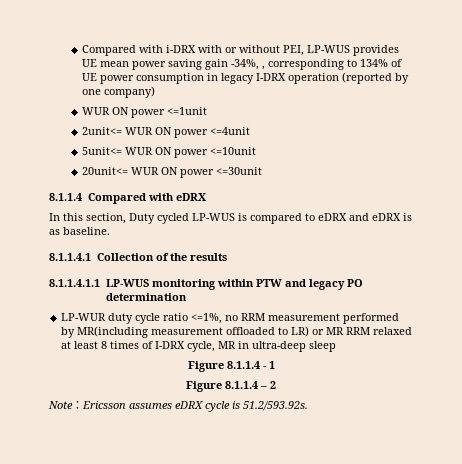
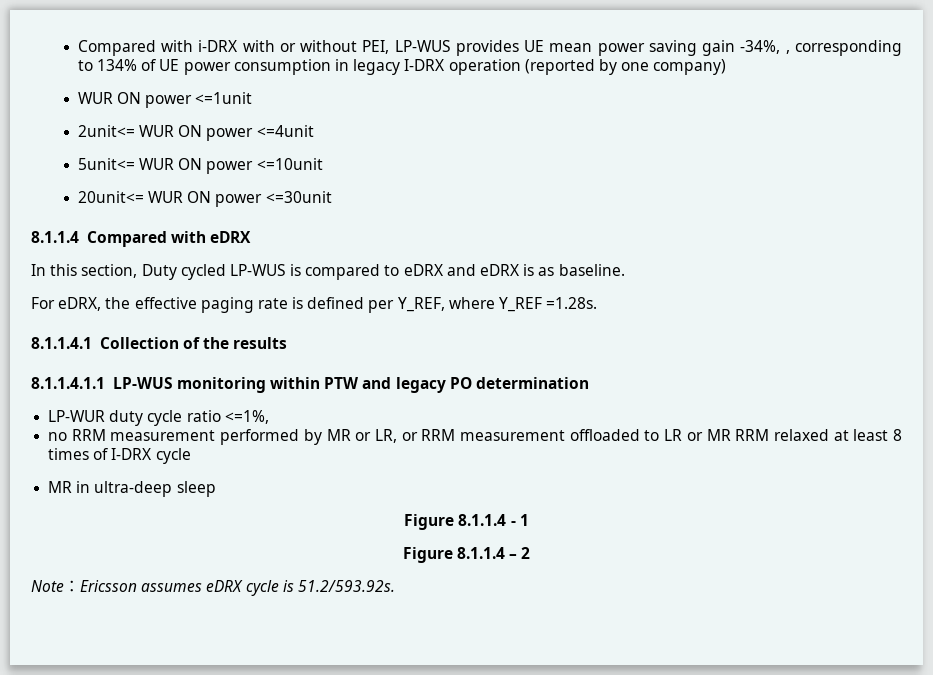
+ For eDRX, the effective paging rate is defined per Y_REF, where Y_REF =1.28s.
- LP-WUR duty cycle ratio <=1%, no RRM measurement performed by MR(including measurement offloaded to LR) or MR RRM relaxed at least 8 times of I-DRX cycle, MR in ultra-deep sleep
+ LP-WUR duty cycle ratio <=1%,
+ no RRM measurement performed by MR or LR, or RRM measurement offloaded to LR or MR RRM relaxed at least 8 times of I-DRX cycle
+ MR in ultra-deep sleep

